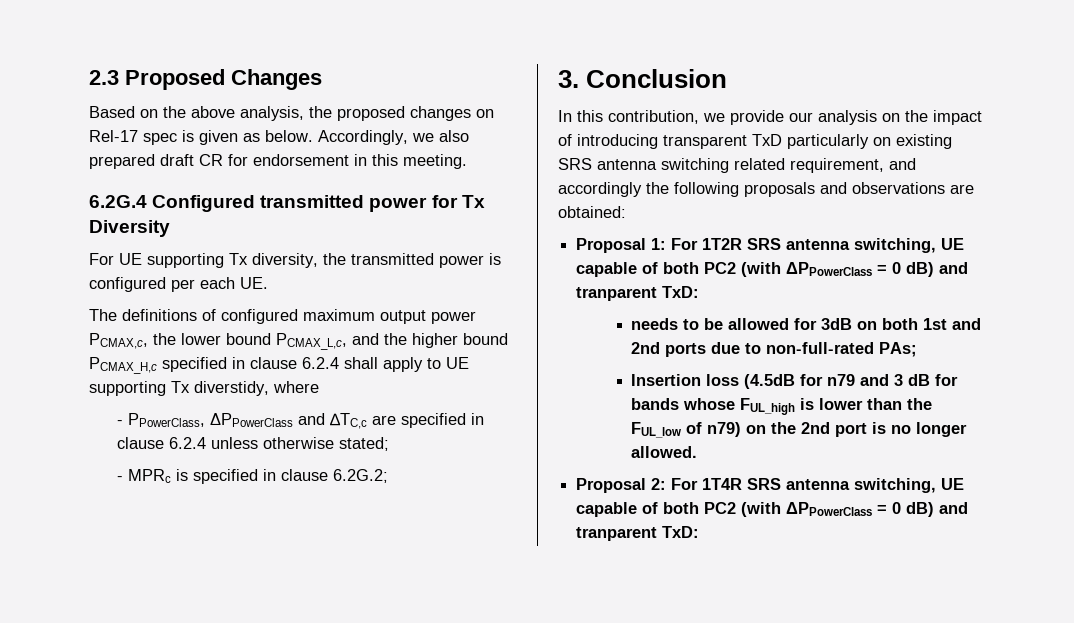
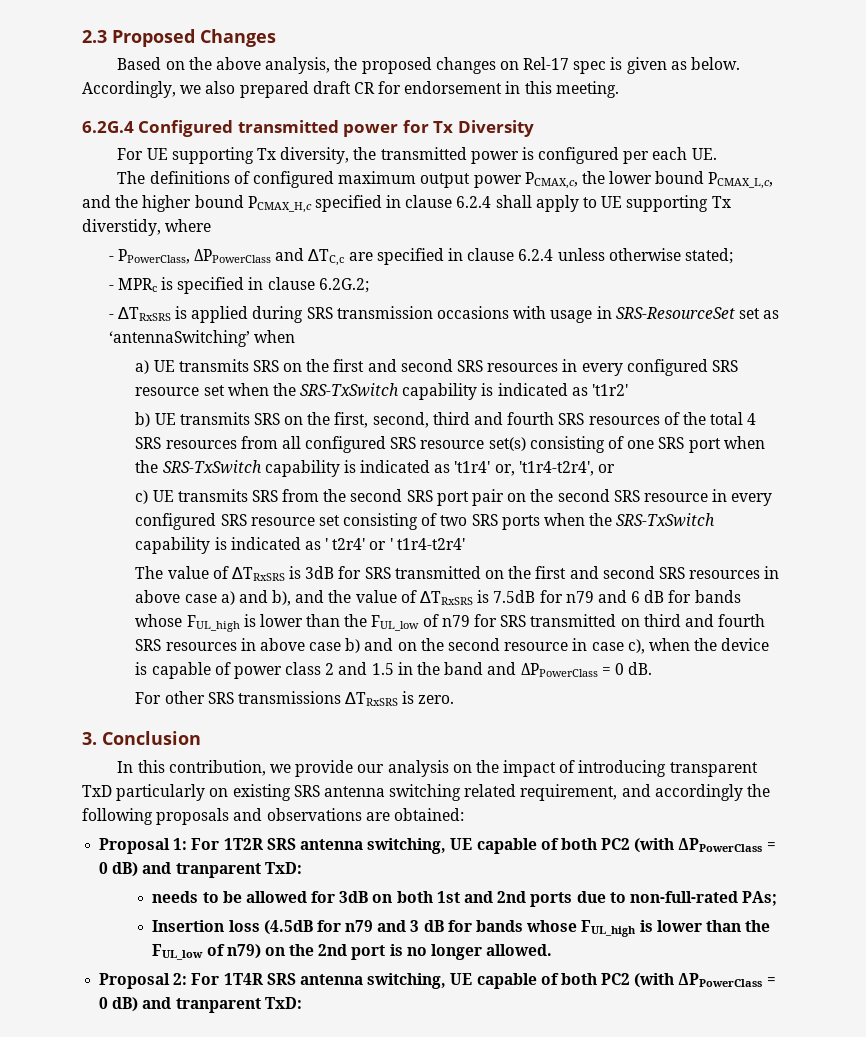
+ - ∆TRxSRS is applied during SRS transmission occasions with usage in SRS-ResourceSet set as ‘antennaSwitching’ when
+ a) UE transmits SRS on the first and second SRS resources in every configured SRS resource set when the SRS-TxSwitch capability is indicated as 't1r2'
+ b) UE transmits SRS on the first, second, third and fourth SRS resources of the total 4 SRS resources from all configured SRS resource set(s) consisting of one SRS port when the SRS-TxSwitch capability is indicated as 't1r4' or, 't1r4-t2r4', or
+ c) UE transmits SRS from the second SRS port pair on the second SRS resource in every configured SRS resource set consisting of two SRS ports when the SRS-TxSwitch capability is indicated as ' t2r4' or ' t1r4-t2r4'
+ The value of ∆TRxSRS is 3dB for SRS transmitted on the first and second SRS resources in above case a) and b), and the value of ∆TRxSRS is 7.5dB for n79 and 6 dB for bands whose FUL_high is lower than the FUL_low of n79 for SRS transmitted on third and fourth SRS resources in above case b) and on the second resource in case c), when the device is capable of power class 2 and 1.5 in the band and ΔPPowerClass = 0 dB.
+ For other SRS transmissions ∆TRxSRS is zero.

